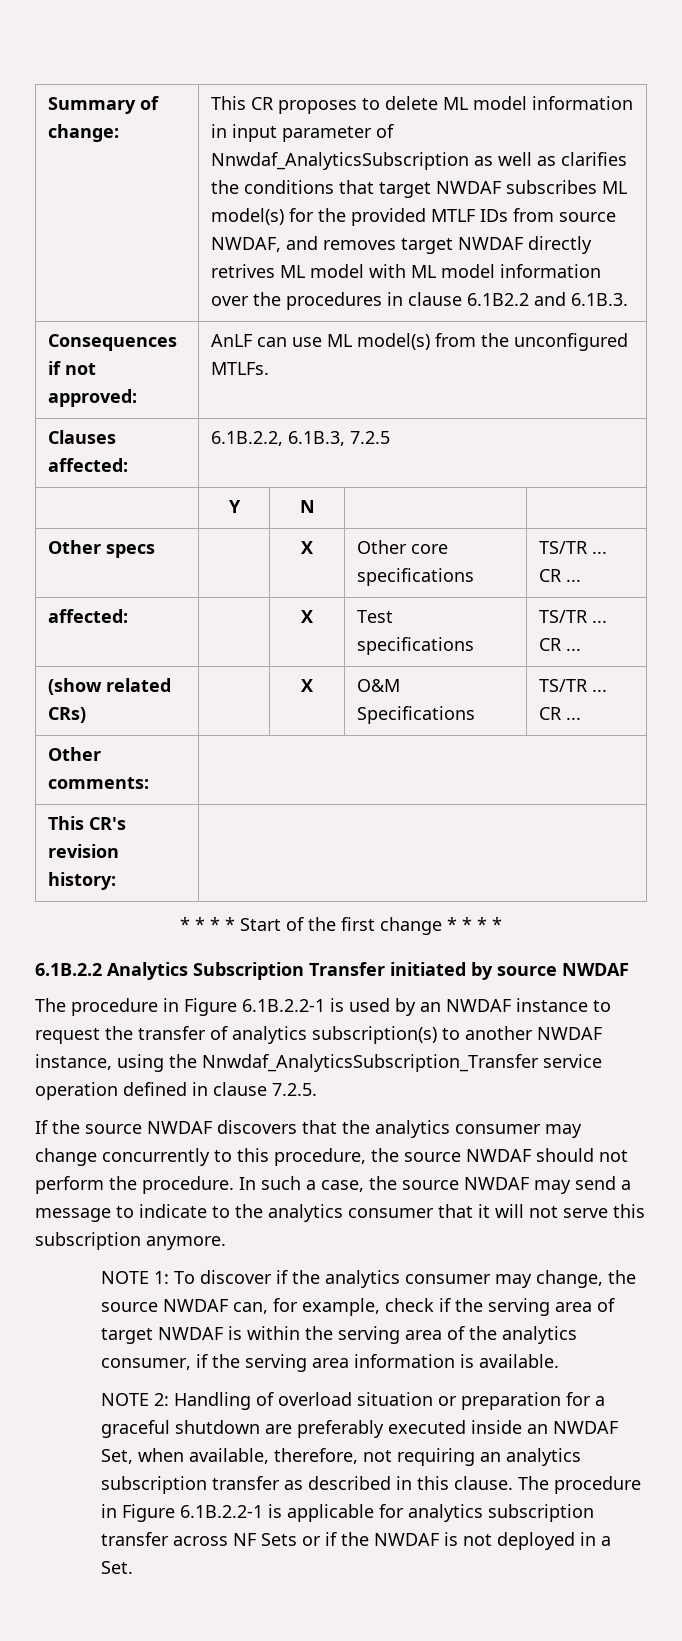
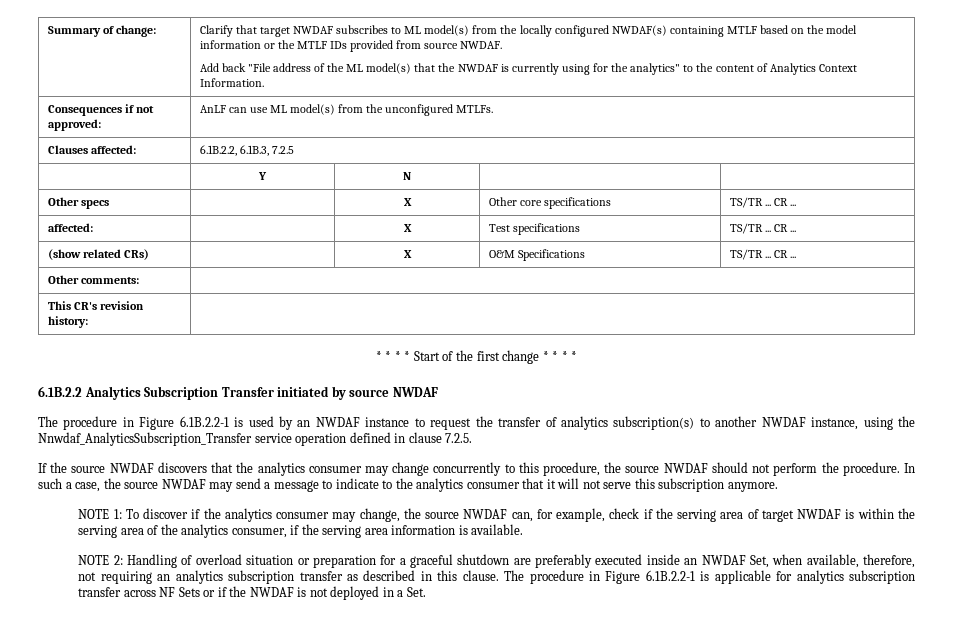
- This CR proposes to delete ML model information in input parameter of Nnwdaf_AnalyticsSubscription as well as clarifies the conditions that target NWDAF subscribes ML model(s) for the provided MTLF IDs from source NWDAF, and removes target NWDAF directly retrives ML model with ML model information over the procedures in clause 6.1B2.2 and 6.1B.3.
+ Clarify that target NWDAF subscribes to ML model(s) from the locally configured NWDAF(s) containing MTLF based on the model information or the MTLF IDs provided from source NWDAF.
+ Add back "File address of the ML model(s) that the NWDAF is currently using for the analytics" to the content of Analytics Context Information.

